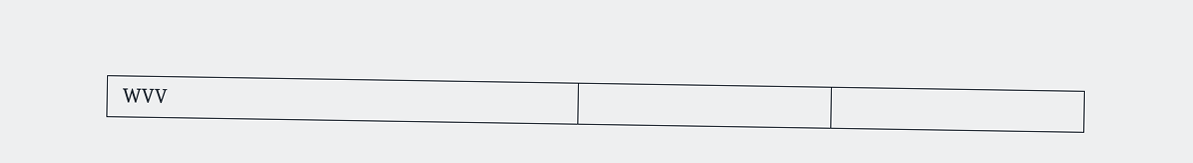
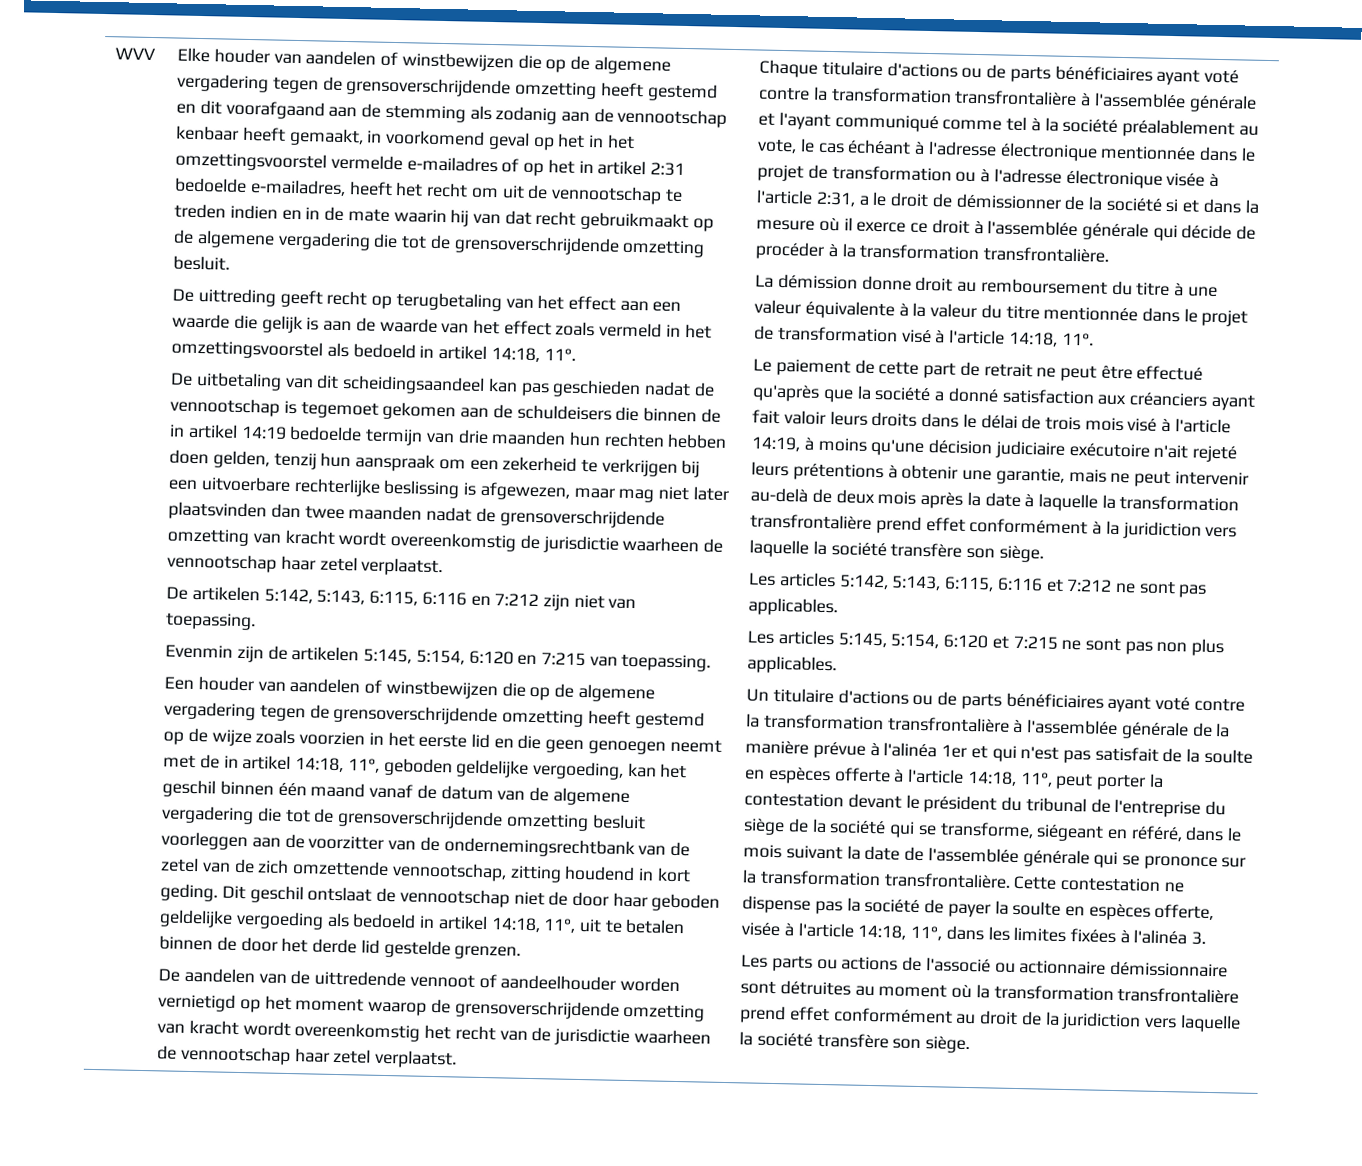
+ Elke houder van aandelen of winstbewijzen die op de algemene vergadering tegen de grensoverschrijdende omzetting heeft gestemd en dit voorafgaand aan de stemming als zodanig aan de vennootschap kenbaar heeft gemaakt, in voorkomend geval op het in het omzettingsvoorstel vermelde e-mailadres of op het in artikel 2:31 bedoelde e-mailadres, heeft het recht om uit de vennootschap te treden indien en in de mate waarin hij van dat recht gebruikmaakt op de algemene vergadering die tot de grensoverschrijdende omzetting besluit.
+ De uittreding geeft recht op terugbetaling van het effect aan een waarde die gelijk is aan de waarde van het effect zoals vermeld in het omzettingsvoorstel als bedoeld in artikel 14:18, 11°.
+ De uitbetaling van dit scheidingsaandeel kan pas geschieden nadat de vennootschap is tegemoet gekomen aan de schuldeisers die binnen de in artikel 14:19 bedoelde termijn van drie maanden hun rechten hebben doen gelden, tenzij hun aanspraak om een zekerheid te verkrijgen bij een uitvoerbare rechterlijke beslissing is afgewezen, maar mag niet later plaatsvinden dan twee maanden nadat de grensoverschrijdende omzetting van kracht wordt overeenkomstig de jurisdictie waarheen de vennootschap haar zetel verplaatst.
+ De artikelen 5:142, 5:143, 6:115, 6:116 en 7:212 zijn niet van toepassing.
+ Evenmin zijn de artikelen 5:145, 5:154, 6:120 en 7:215 van toepassing.
+ Een houder van aandelen of winstbewijzen die op de algemene vergadering tegen de grensoverschrijdende omzetting heeft gestemd op de wijze zoals voorzien in het eerste lid en die geen genoegen neemt met de in artikel 14:18, 11°, geboden geldelijke vergoeding, kan het geschil binnen één maand vanaf de datum van de algemene vergadering die tot de grensoverschrijdende omzetting besluit voorleggen aan de voorzitter van de ondernemingsrechtbank van de zetel van de zich omzettende vennootschap, zitting houdend in kort geding. Dit geschil ontslaat de vennootschap niet de door haar geboden geldelijke vergoeding als bedoeld in artikel 14:18, 11°, uit te betalen binnen de door het derde lid gestelde grenzen.
+ De aandelen van de uittredende vennoot of aandeelhouder worden vernietigd op het moment waarop de grensoverschrijdende omzetting van kracht wordt overeenkomstig het recht van de jurisdictie waarheen de vennootschap haar zetel verplaatst. | Chaque titulaire d'actions ou de parts bénéficiaires ayant voté contre la transformation transfrontalière à l'assemblée générale et l'ayant communiqué comme tel à la société préalablement au vote, le cas échéant à l'adresse électronique mentionnée dans le projet de transformation ou à l'adresse électronique visée à l'article 2:31, a le droit de démissionner de la société si et dans la mesure où il exerce ce droit à l'assemblée générale qui décide de procéder à la transformation transfrontalière.
+ La démission donne droit au remboursement du titre à une valeur équivalente à la valeur du titre mentionnée dans le projet de transformation visé à l'article 14:18, 11°.
+ Le paiement de cette part de retrait ne peut être effectué qu'après que la société a donné satisfaction aux créanciers ayant fait valoir leurs droits dans le délai de trois mois visé à l'article 14:19, à moins qu'une décision judiciaire exécutoire n'ait rejeté leurs prétentions à obtenir une garantie, mais ne peut intervenir au-delà de deux mois après la date à laquelle la transformation transfrontalière prend effet conformément à la juridiction vers laquelle la société transfère son siège.
+ Les articles 5:142, 5:143, 6:115, 6:116 et 7:212 ne sont pas applicables.
+ Les articles 5:145, 5:154, 6:120 et 7:215 ne sont pas non plus applicables.
+ Un titulaire d'actions ou de parts bénéficiaires ayant voté contre la transformation transfrontalière à l'assemblée générale de la manière prévue à l'alinéa 1er et qui n'est pas satisfait de la soulte en espèces offerte à l'article 14:18, 11°, peut porter la contestation devant le président du tribunal de l'entreprise du siège de la société qui se transforme, siégeant en référé, dans le mois suivant la date de l'assemblée générale qui se prononce sur la transformation transfrontalière. Cette contestation ne dispense pas la société de payer la soulte en espèces offerte, visée à l'article 14:18, 11°, dans les limites fixées à l'alinéa 3.
+ Les parts ou actions de l'associé ou actionnaire démissionnaire sont détruites au moment où la transformation transfrontalière prend effet conformément au droit de la juridiction vers laquelle la société transfère son siège.

